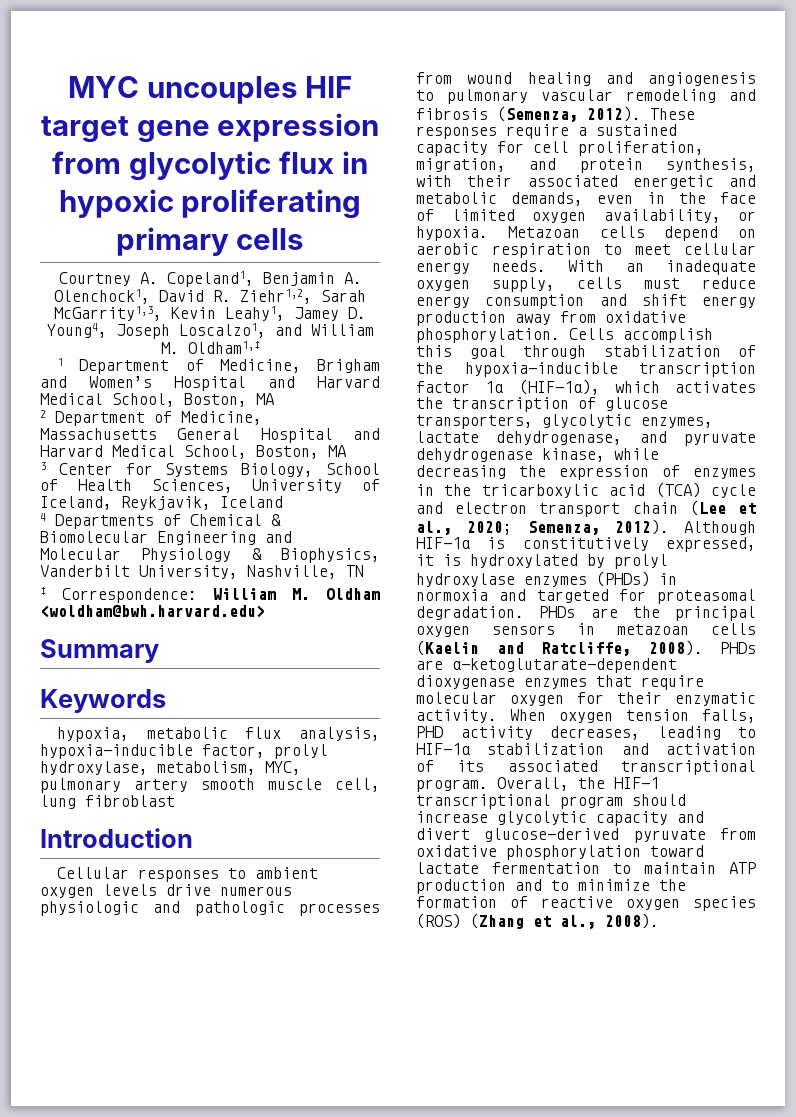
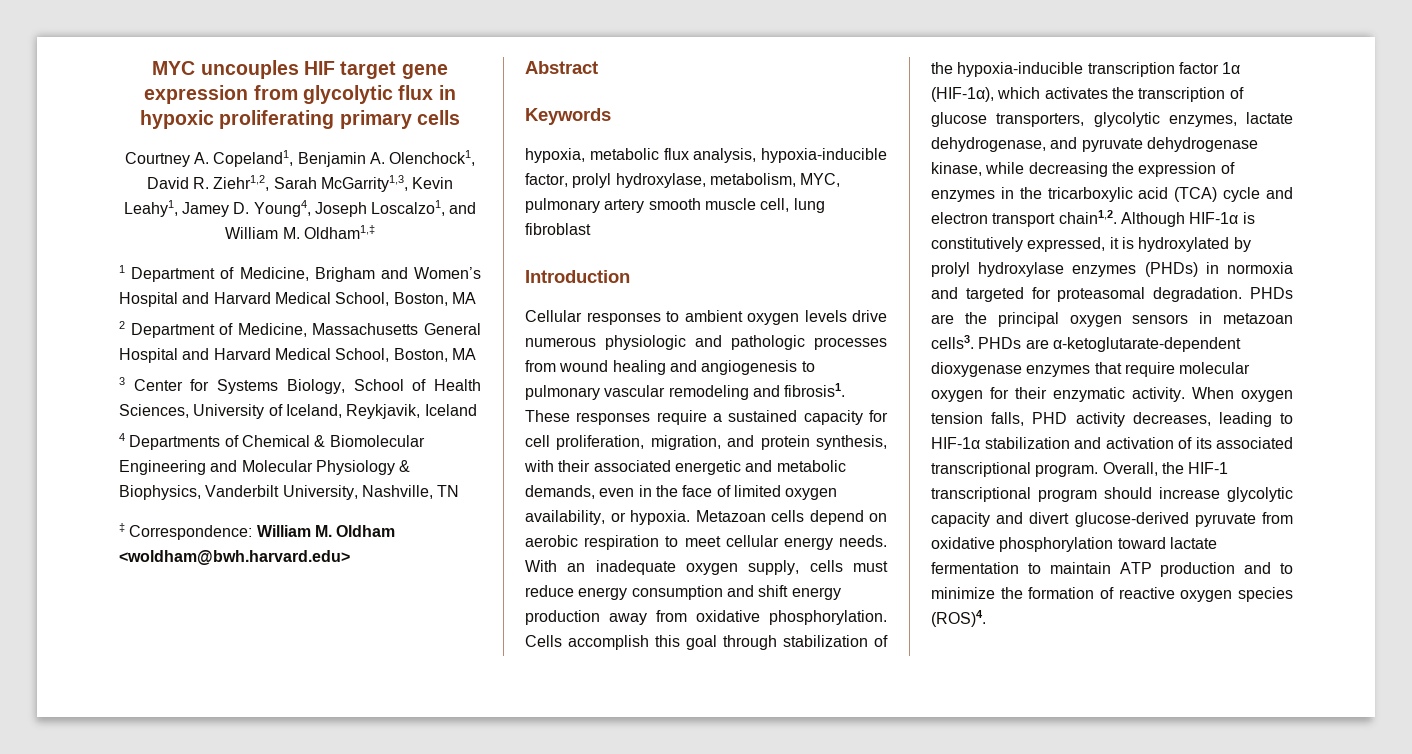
- Summary
+ Abstract
- Cellular responses to ambient oxygen levels drive numerous physiologic and pathologic processes from wound healing and angiogenesis to pulmonary vascular remodeling and fibrosis (Semenza, 2012).
+ Cellular responses to ambient oxygen levels drive numerous physiologic and pathologic processes from wound healing and angiogenesis to pulmonary vascular remodeling and fibrosis1.
- Cells accomplish this goal through stabilization of the hypoxia-inducible transcription factor 1α (HIF-1α), which activates the transcription of glucose transporters, glycolytic enzymes, lactate dehydrogenase, and pyruvate dehydrogenase kinase, while decreasing the expression of enzymes in the tricarboxylic acid (TCA) cycle and electron transport chain (Lee et al., 2020; Semenza, 2012).
+ Cells accomplish this goal through stabilization of the hypoxia-inducible transcription factor 1α (HIF-1α), which activates the transcription of glucose transporters, glycolytic enzymes, lactate dehydrogenase, and pyruvate dehydrogenase kinase, while decreasing the expression of enzymes in the tricarboxylic acid (TCA) cycle and electron transport chain1,2.
- PHDs are the principal oxygen sensors in metazoan cells (Kaelin and Ratcliffe, 2008).
+ PHDs are the principal oxygen sensors in metazoan cells3.
- Overall, the HIF-1 transcriptional program should increase glycolytic capacity and divert glucose-derived pyruvate from oxidative phosphorylation toward lactate fermentation to maintain ATP production and to minimize the formation of reactive oxygen species (ROS) (Zhang et al., 2008).
+ Overall, the HIF-1 transcriptional program should increase glycolytic capacity and divert glucose-derived pyruvate from oxidative phosphorylation toward lactate fermentation to maintain ATP production and to minimize the formation of reactive oxygen species (ROS)4.

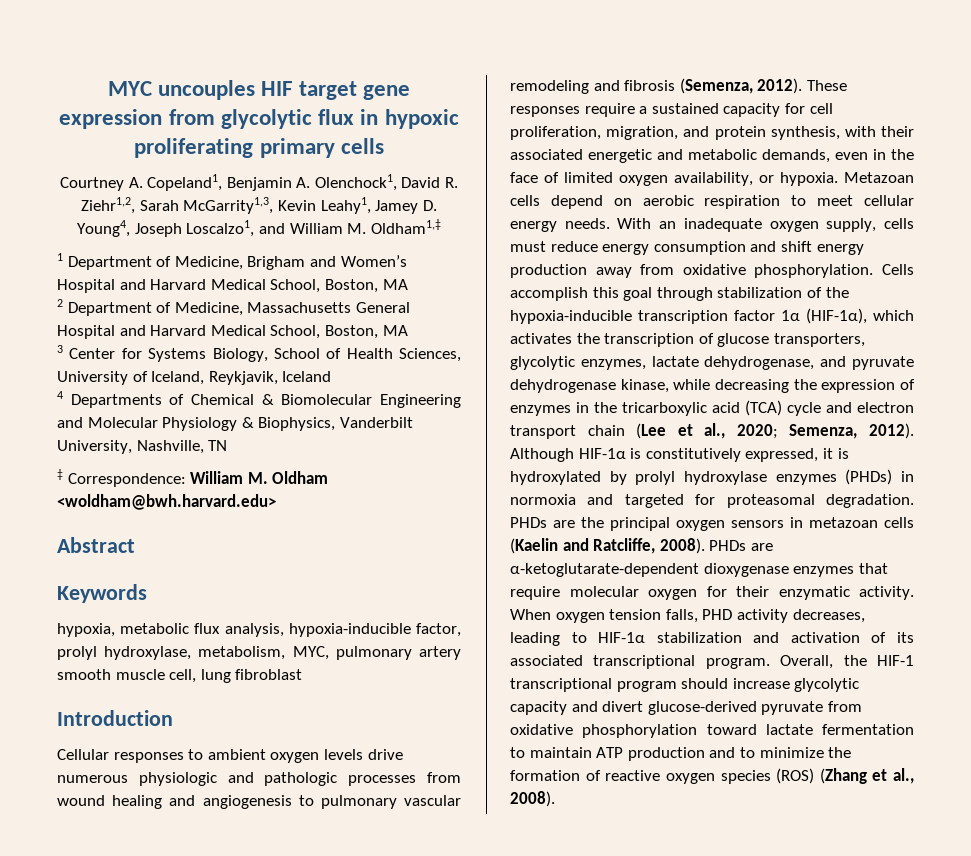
- Cellular responses to ambient oxygen levels drive numerous physiologic and pathologic processes from wound healing and angiogenesis to pulmonary vascular remodeling and fibrosis1.
+ Cellular responses to ambient oxygen levels drive numerous physiologic and pathologic processes from wound healing and angiogenesis to pulmonary vascular remodeling and fibrosis (Semenza, 2012).
- Cells accomplish this goal through stabilization of the hypoxia-inducible transcription factor 1α (HIF-1α), which activates the transcription of glucose transporters, glycolytic enzymes, lactate dehydrogenase, and pyruvate dehydrogenase kinase, while decreasing the expression of enzymes in the tricarboxylic acid (TCA) cycle and electron transport chain1,2.
+ Cells accomplish this goal through stabilization of the hypoxia-inducible transcription factor 1α (HIF-1α), which activates the transcription of glucose transporters, glycolytic enzymes, lactate dehydrogenase, and pyruvate dehydrogenase kinase, while decreasing the expression of enzymes in the tricarboxylic acid (TCA) cycle and electron transport chain (Lee et al., 2020; Semenza, 2012).
- PHDs are the principal oxygen sensors in metazoan cells3.
+ PHDs are the principal oxygen sensors in metazoan cells (Kaelin and Ratcliffe, 2008).
- Overall, the HIF-1 transcriptional program should increase glycolytic capacity and divert glucose-derived pyruvate from oxidative phosphorylation toward lactate fermentation to maintain ATP production and to minimize the formation of reactive oxygen species (ROS)4.
+ Overall, the HIF-1 transcriptional program should increase glycolytic capacity and divert glucose-derived pyruvate from oxidative phosphorylation toward lactate fermentation to maintain ATP production and to minimize the formation of reactive oxygen species (ROS) (Zhang et al., 2008).

